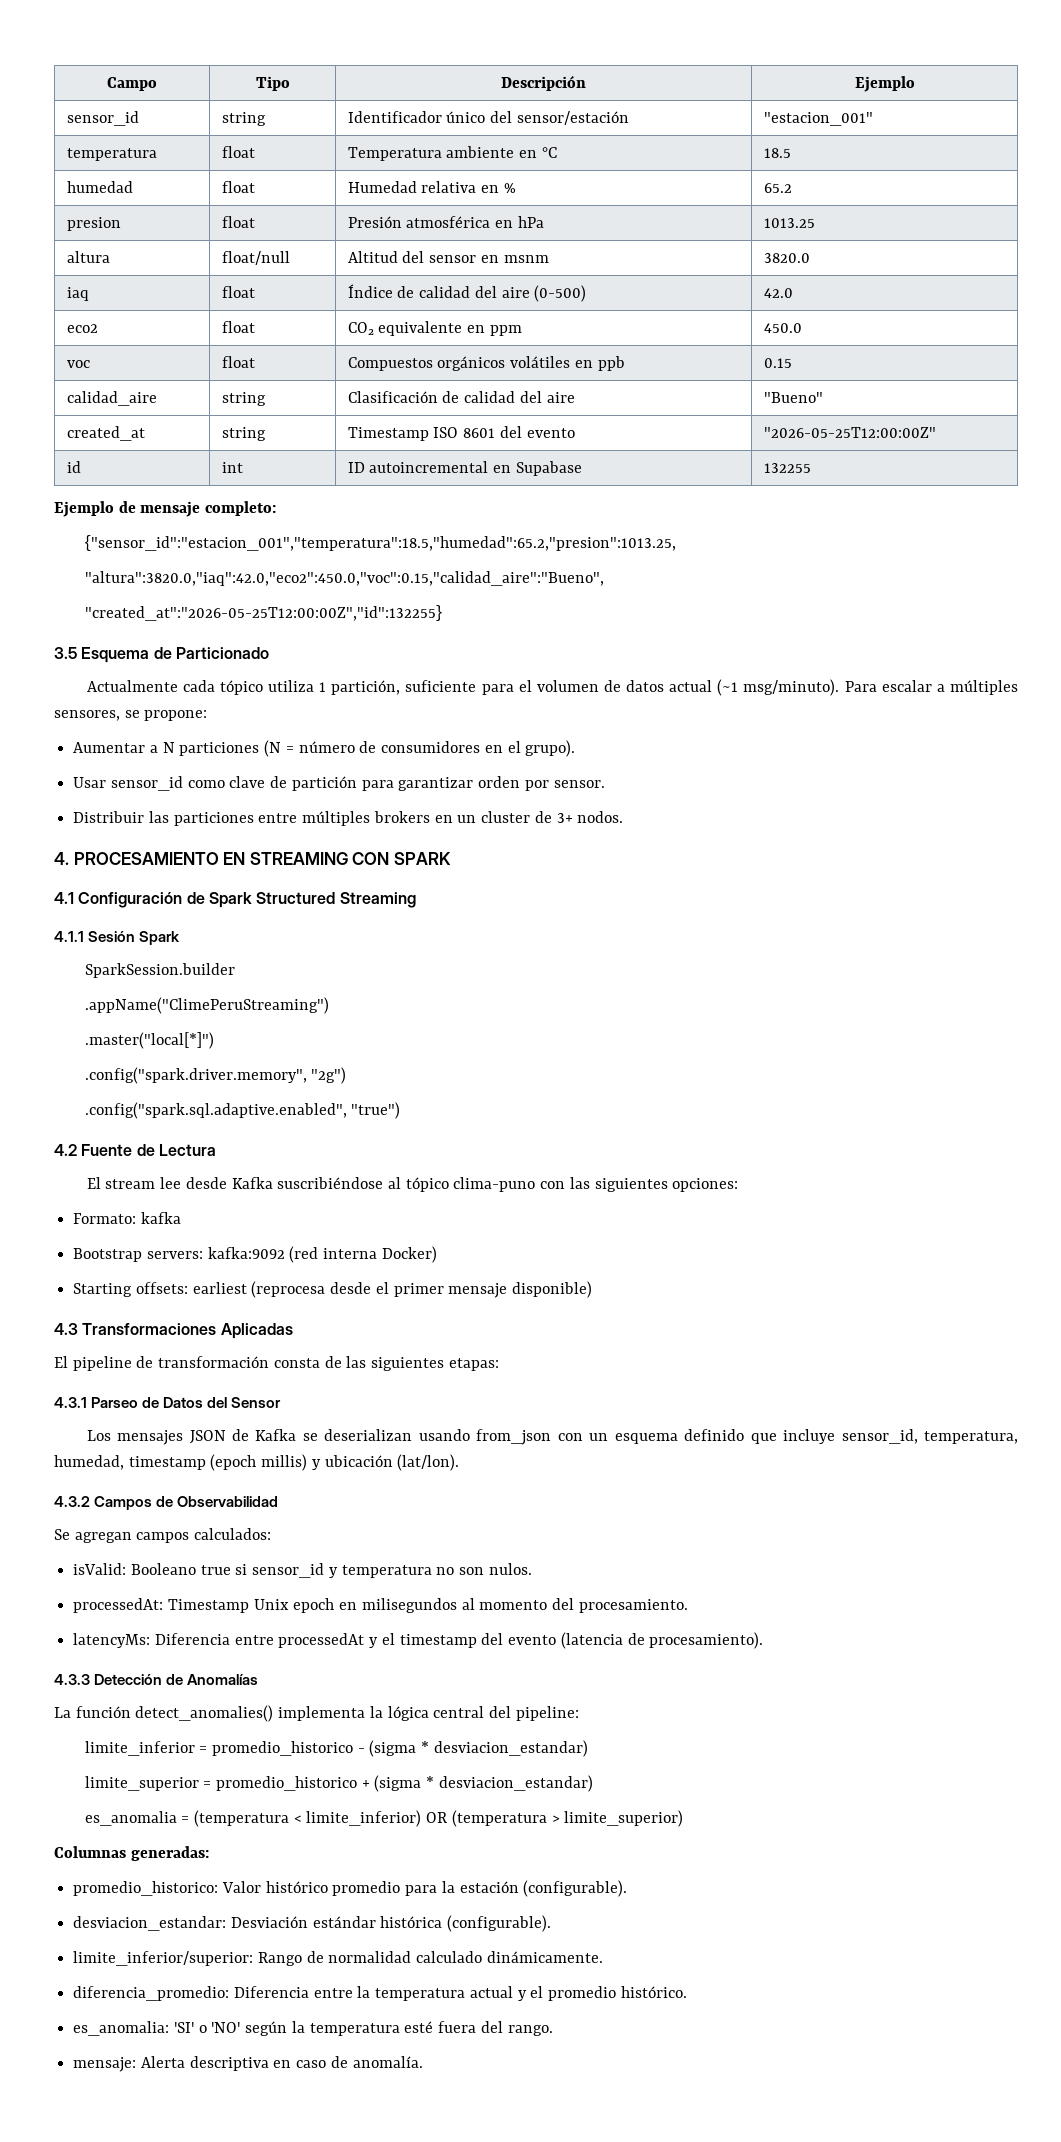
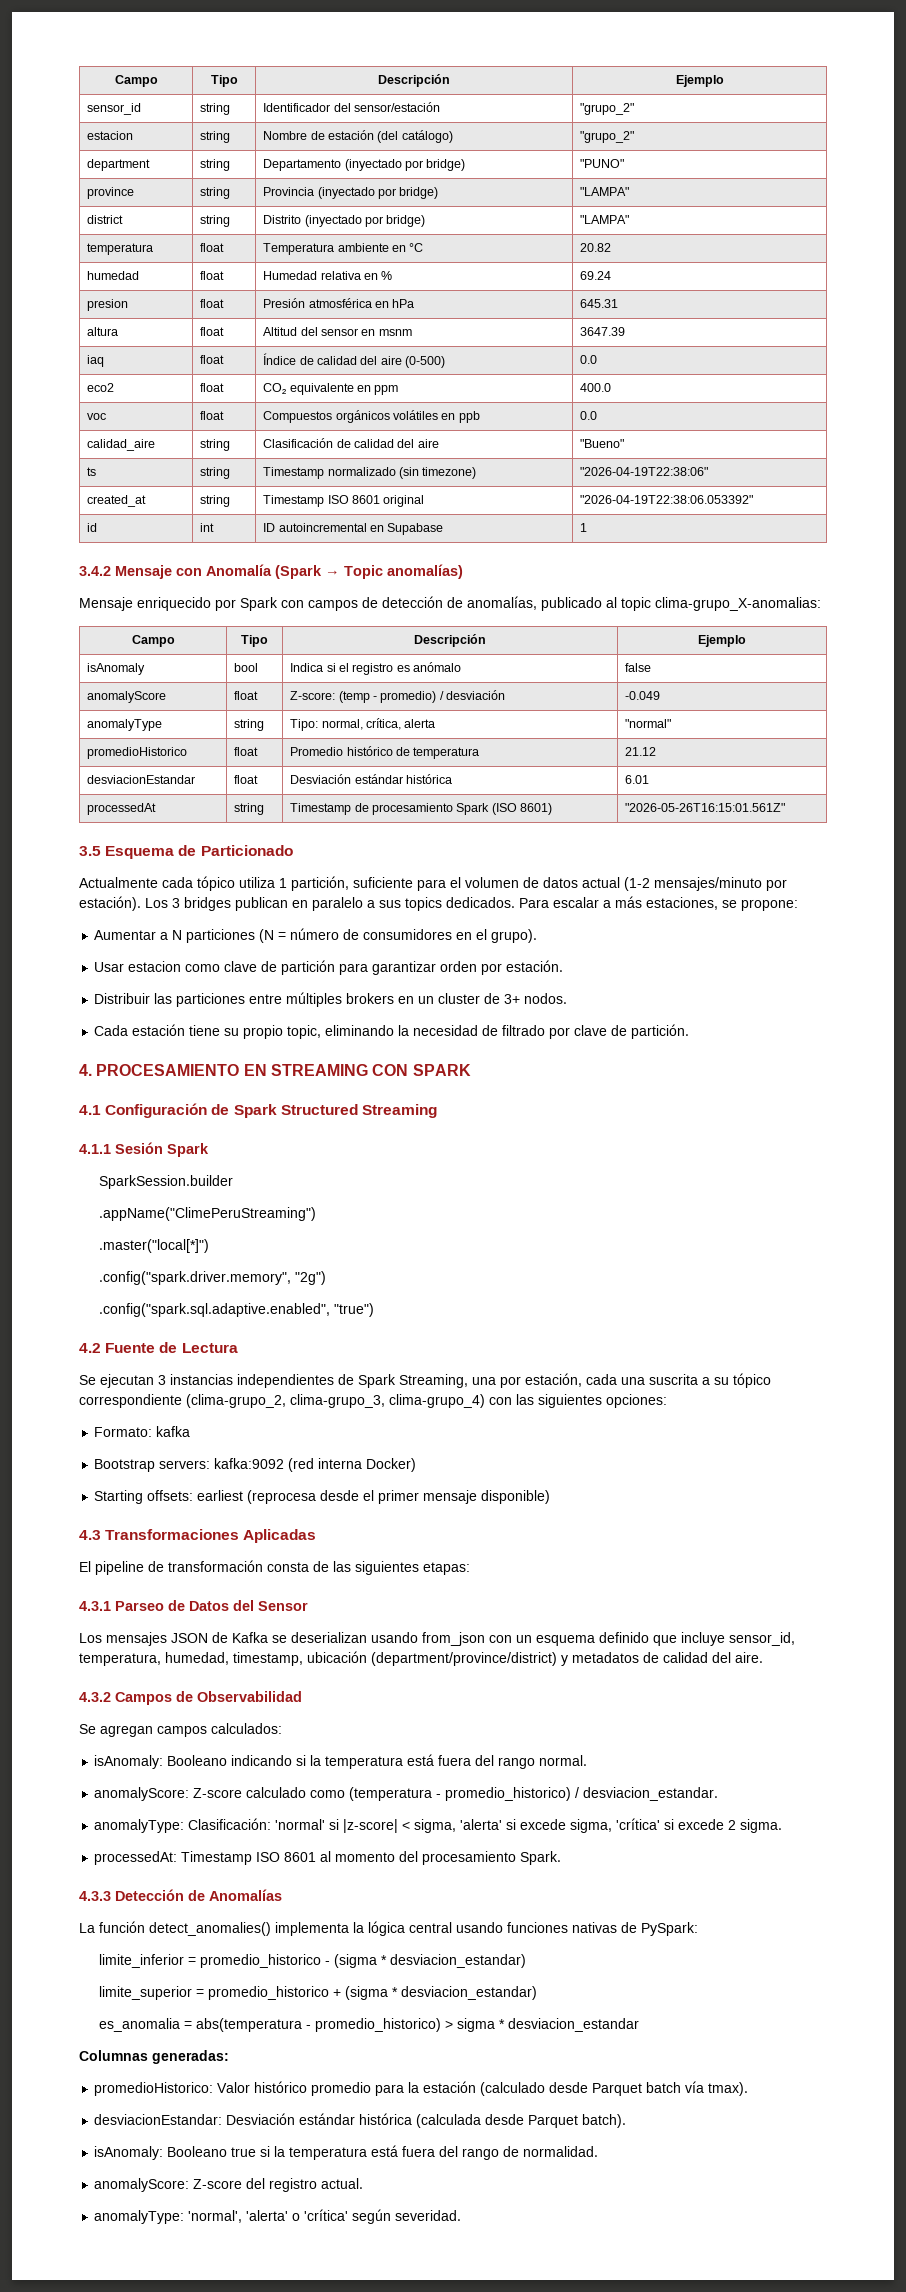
- sensor_id | string | Identificador único del sensor/estación | "estacion_001"
+ sensor_id | string | Identificador del sensor/estación | "grupo_2"
+ estacion | string | Nombre de estación (del catálogo) | "grupo_2"
+ department | string | Departamento (inyectado por bridge) | "PUNO"
+ province | string | Provincia (inyectado por bridge) | "LAMPA"
+ district | string | Distrito (inyectado por bridge) | "LAMPA"
- temperatura | float | Temperatura ambiente en °C | 18.5
+ temperatura | float | Temperatura ambiente en °C | 20.82
- humedad | float | Humedad relativa en % | 65.2
+ humedad | float | Humedad relativa en % | 69.24
- presion | float | Presión atmosférica en hPa | 1013.25
+ presion | float | Presión atmosférica en hPa | 645.31
- altura | float/null | Altitud del sensor en msnm | 3820.0
+ altura | float | Altitud del sensor en msnm | 3647.39
- iaq | float | Índice de calidad del aire (0-500) | 42.0
+ iaq | float | Índice de calidad del aire (0-500) | 0.0
- eco2 | float | CO₂ equivalente en ppm | 450.0
+ eco2 | float | CO₂ equivalente en ppm | 400.0
- voc | float | Compuestos orgánicos volátiles en ppb | 0.15
+ voc | float | Compuestos orgánicos volátiles en ppb | 0.0
+ ts | string | Timestamp normalizado (sin timezone) | "2026-04-19T22:38:06"
- created_at | string | Timestamp ISO 8601 del evento | "2026-05-25T12:00:00Z"
+ created_at | string | Timestamp ISO 8601 original | "2026-04-19T22:38:06.053392"
- id | int | ID autoincremental en Supabase | 132255
- Ejemplo de mensaje completo:
- {"sensor_id":"estacion_001","temperatura":18.5,"humedad":65.2,"presion":1013.25,
- "altura":3820.0,"iaq":42.0,"eco2":450.0,"voc":0.15,"calidad_aire":"Bueno",
- "created_at":"2026-05-25T12:00:00Z","id":132255}
+ id | int | ID autoincremental en Supabase | 1
+ 3.4.2 Mensaje con Anomalía (Spark → Topic anomalías)
+ Mensaje enriquecido por Spark con campos de detección de anomalías, publicado al topic clima-grupo_X-anomalias:
+ Campo | Tipo | Descripción | Ejemplo
+ isAnomaly | bool | Indica si el registro es anómalo | false
+ anomalyScore | float | Z-score: (temp - promedio) / desviación | -0.049
+ anomalyType | string | Tipo: normal, crítica, alerta | "normal"
+ promedioHistorico | float | Promedio histórico de temperatura | 21.12
+ desviacionEstandar | float | Desviación estándar histórica | 6.01
+ processedAt | string | Timestamp de procesamiento Spark (ISO 8601) | "2026-05-26T16:15:01.561Z"
- Actualmente cada tópico utiliza 1 partición, suficiente para el volumen de datos actual (~1 msg/minuto).
+ Actualmente cada tópico utiliza 1 partición, suficiente para el volumen de datos actual (1-2 mensajes/minuto por estación). Los 3 bridges publican en paralelo a sus topics dedicados.
- Para escalar a múltiples sensores, se propone:
+ Para escalar a más estaciones, se propone:
- Usar sensor_id como clave de partición para garantizar orden por sensor.
+ Usar estacion como clave de partición para garantizar orden por estación.
+ Cada estación tiene su propio topic, eliminando la necesidad de filtrado por clave de partición.
- El stream lee desde Kafka suscribiéndose al tópico clima-puno con las siguientes opciones:
+ Se ejecutan 3 instancias independientes de Spark Streaming, una por estación, cada una suscrita a su tópico correspondiente (clima-grupo_2, clima-grupo_3, clima-grupo_4) con las siguientes opciones:
- Los mensajes JSON de Kafka se deserializan usando from_json con un esquema definido que incluye sensor_id, temperatura, humedad, timestamp (epoch millis) y ubicación (lat/lon).
+ Los mensajes JSON de Kafka se deserializan usando from_json con un esquema definido que incluye sensor_id, temperatura, humedad, timestamp, ubicación (department/province/district) y metadatos de calidad del aire.
- isValid: Booleano true si sensor_id y temperatura no son nulos.
- processedAt: Timestamp Unix epoch en milisegundos al momento del procesamiento.
- latencyMs: Diferencia entre processedAt y el timestamp del evento (latencia de procesamiento).
+ isAnomaly: Booleano indicando si la temperatura está fuera del rango normal.
+ anomalyScore: Z-score calculado como (temperatura - promedio_historico) / desviacion_estandar.
+ anomalyType: Clasificación: 'normal' si |z-score| < sigma, 'alerta' si excede sigma, 'crítica' si excede 2 sigma.
+ processedAt: Timestamp ISO 8601 al momento del procesamiento Spark.
- La función detect_anomalies() implementa la lógica central del pipeline:
+ La función detect_anomalies() implementa la lógica central usando funciones nativas de PySpark:
- es_anomalia = (temperatura < limite_inferior) OR (temperatura > limite_superior)
+ es_anomalia = abs(temperatura - promedio_historico) > sigma * desviacion_estandar
- promedio_historico: Valor histórico promedio para la estación (configurable).
- desviacion_estandar: Desviación estándar histórica (configurable).
- limite_inferior/superior: Rango de normalidad calculado dinámicamente.
- diferencia_promedio: Diferencia entre la temperatura actual y el promedio histórico.
- es_anomalia: 'SI' o 'NO' según la temperatura esté fuera del rango.
- mensaje: Alerta descriptiva en caso de anomalía.
+ promedioHistorico: Valor histórico promedio para la estación (calculado desde Parquet batch vía tmax).
+ desviacionEstandar: Desviación estándar histórica (calculada desde Parquet batch).
+ isAnomaly: Booleano true si la temperatura está fuera del rango de normalidad.
+ anomalyScore: Z-score del registro actual.
+ anomalyType: 'normal', 'alerta' o 'crítica' según severidad.

